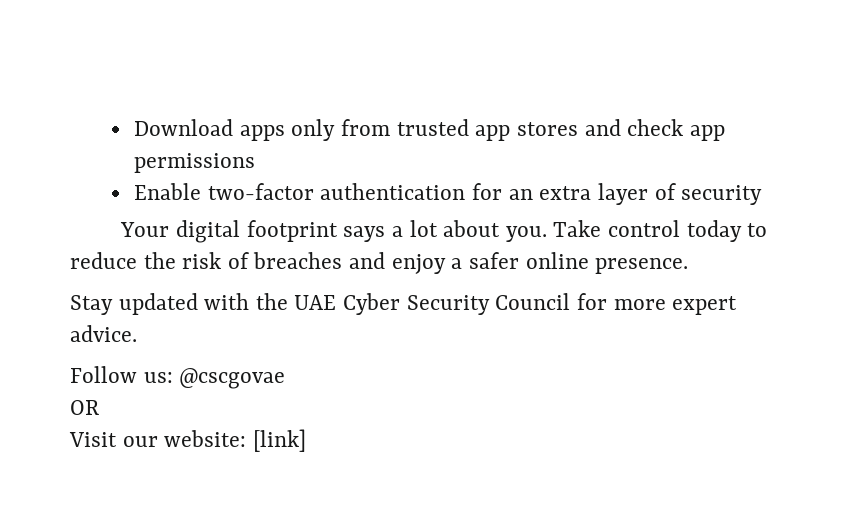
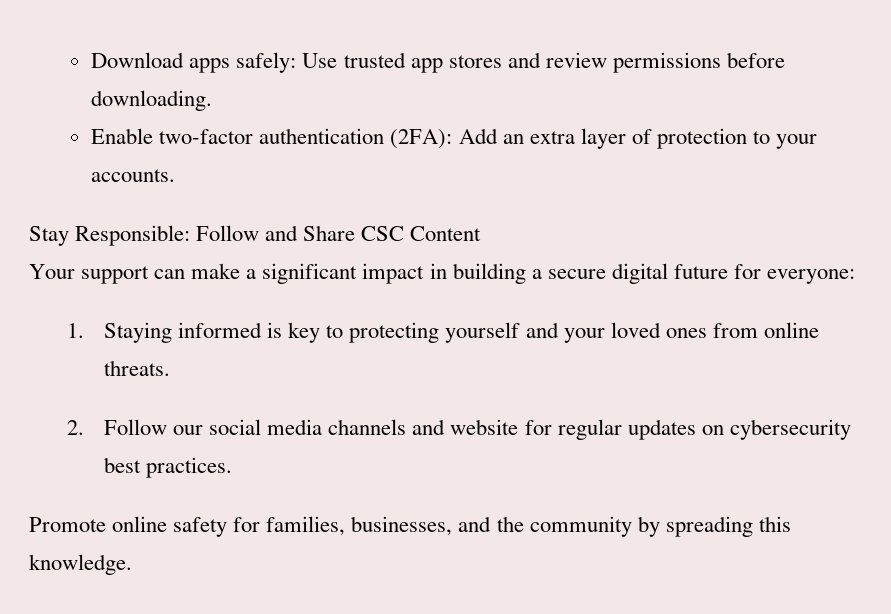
- Download apps only from trusted app stores and check app permissions
+ Download apps safely: Use trusted app stores and review permissions before downloading.
- Enable two-factor authentication for an extra layer of security
- Your digital footprint says a lot about you. Take control today to reduce the risk of breaches and enjoy a safer online presence.
- Stay updated with the UAE Cyber Security Council for more expert advice.
- Follow us: @cscgovae
- OR
- Visit our website: [link]
+ Enable two-factor authentication (2FA): Add an extra layer of protection to your accounts.
+ Stay Responsible: Follow and Share CSC Content
+ Your support can make a significant impact in building a secure digital future for everyone:
+ 1. Staying informed is key to protecting yourself and your loved ones from online threats.
+ 2. Follow our social media channels and website for regular updates on cybersecurity best practices.
+ Promote online safety for families, businesses, and the community by spreading this knowledge.

